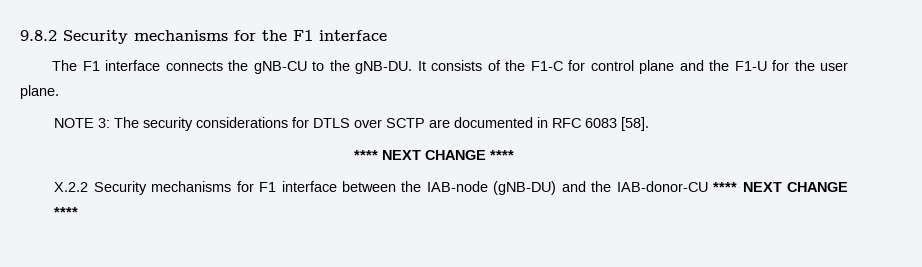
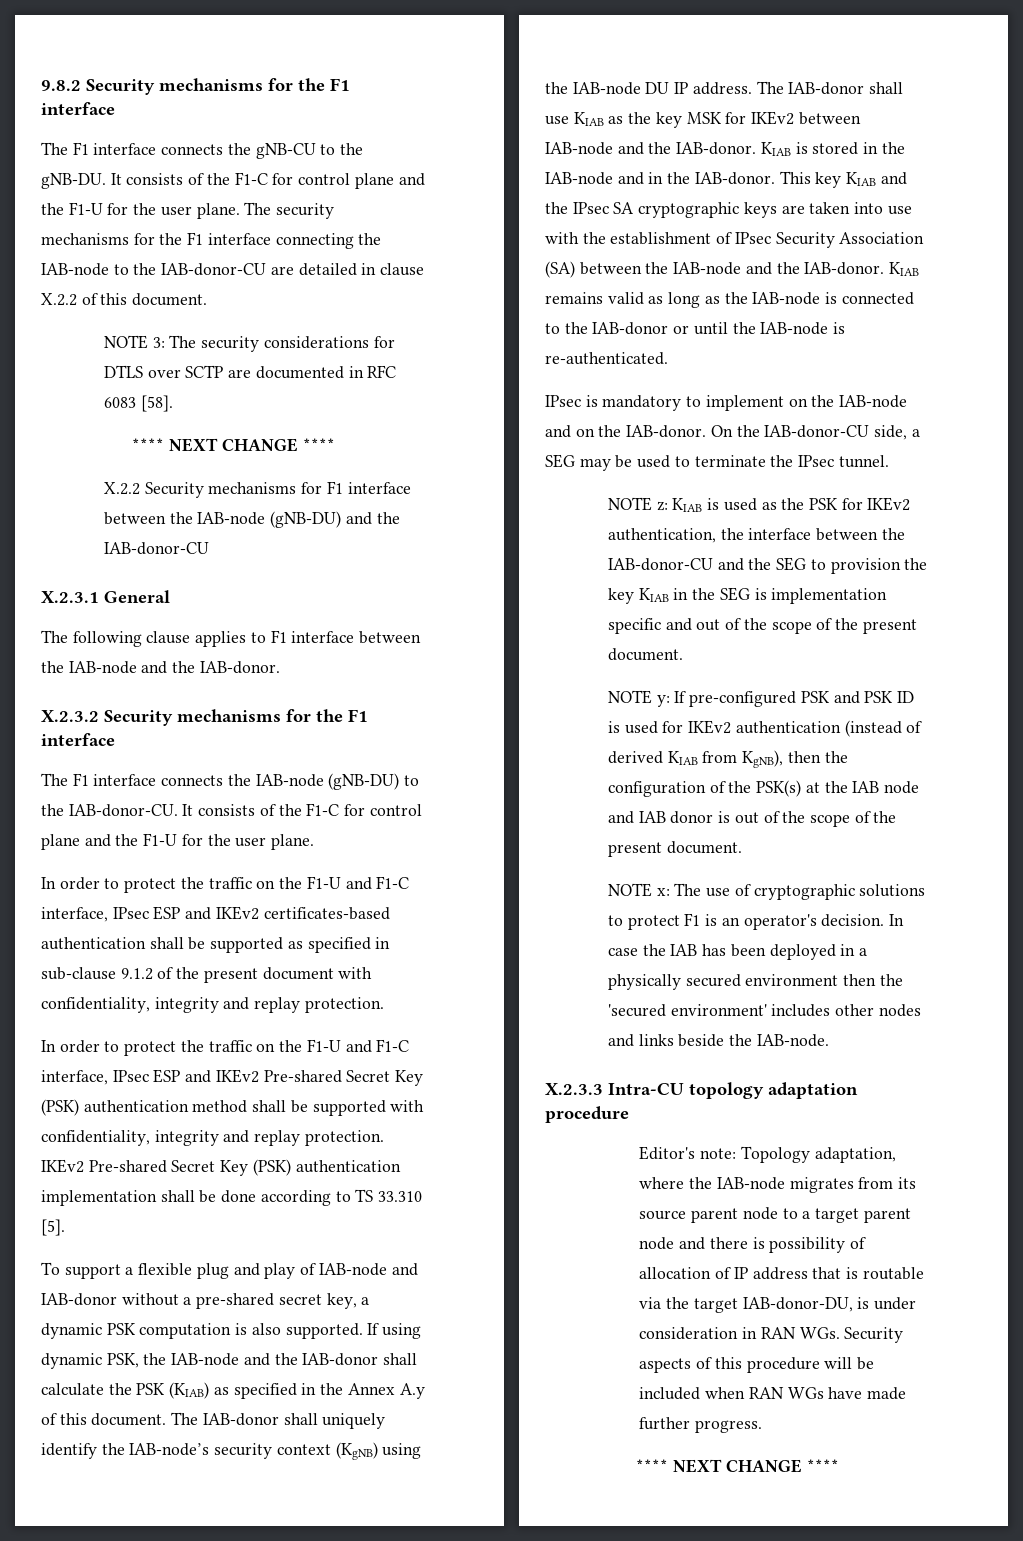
+ The security mechanisms for the F1 interface connecting the IAB-node to the IAB-donor-CU are detailed in clause X.2.2 of this document.
- X.2.2 Security mechanisms for F1 interface between the IAB-node (gNB-DU) and the IAB-donor-CU **** NEXT CHANGE ****
+ X.2.2 Security mechanisms for F1 interface between the IAB-node (gNB-DU) and the IAB-donor-CU
+ X.2.3.1 General
+ The following clause applies to F1 interface between the IAB-node and the IAB-donor.
+ X.2.3.2 Security mechanisms for the F1 interface
+ The F1 interface connects the IAB-node (gNB-DU) to the IAB-donor-CU. It consists of the F1-C for control plane and the F1-U for the user plane.
+ In order to protect the traffic on the F1-U and F1-C interface, IPsec ESP and IKEv2 certificates-based authentication shall be supported as specified in sub-clause 9.1.2 of the present document with confidentiality, integrity and replay protection.
+ In order to protect the traffic on the F1-U and F1-C interface, IPsec ESP and IKEv2 Pre-shared Secret Key (PSK) authentication method shall be supported with confidentiality, integrity and replay protection. IKEv2 Pre-shared Secret Key (PSK) authentication implementation shall be done according to TS 33.310 [5].
+ To support a flexible plug and play of IAB-node and IAB-donor without a pre-shared secret key, a dynamic PSK computation is also supported. If using dynamic PSK, the IAB-node and the IAB-donor shall calculate the PSK (KIAB) as specified in the Annex A.y of this document. The IAB-donor shall uniquely identify the IAB-node’s security context (KgNB) using the IAB-node DU IP address. The IAB-donor shall use KIAB as the key MSK for IKEv2 between IAB-node and the IAB-donor. KIAB is stored in the IAB-node and in the IAB-donor. This key KIAB and the IPsec SA cryptographic keys are taken into use with the establishment of IPsec Security Association (SA) between the IAB-node and the IAB-donor. KIAB remains valid as long as the IAB-node is connected to the IAB-donor or until the IAB-node is re-authenticated.
+ IPsec is mandatory to implement on the IAB-node and on the IAB-donor. On the IAB-donor-CU side, a SEG may be used to terminate the IPsec tunnel.
+ NOTE z: KIAB is used as the PSK for IKEv2 authentication, the interface between the IAB-donor-CU and the SEG to provision the key KIAB in the SEG is implementation specific and out of the scope of the present document.
+ NOTE y: If pre-configured PSK and PSK ID is used for IKEv2 authentication (instead of derived KIAB from KgNB), then the configuration of the PSK(s) at the IAB node and IAB donor is out of the scope of the present document.
+ NOTE x: The use of cryptographic solutions to protect F1 is an operator's decision. In case the IAB has been deployed in a physically secured environment then the 'secured environment' includes other nodes and links beside the IAB-node.
+ X.2.3.3 Intra-CU topology adaptation procedure
+ Editor's note: Topology adaptation, where the IAB-node migrates from its source parent node to a target parent node and there is possibility of allocation of IP address that is routable via the target IAB-donor-DU, is under consideration in RAN WGs. Security aspects of this procedure will be included when RAN WGs have made further progress.
+ **** NEXT CHANGE ****

